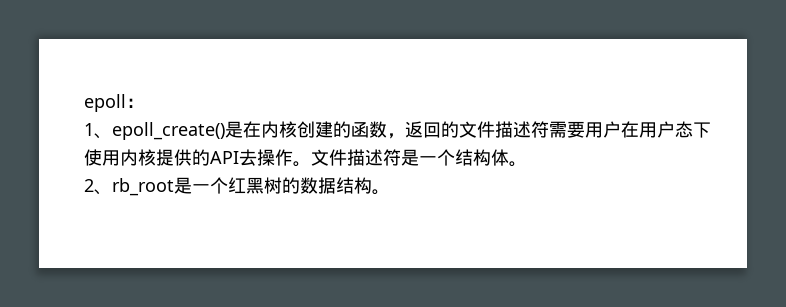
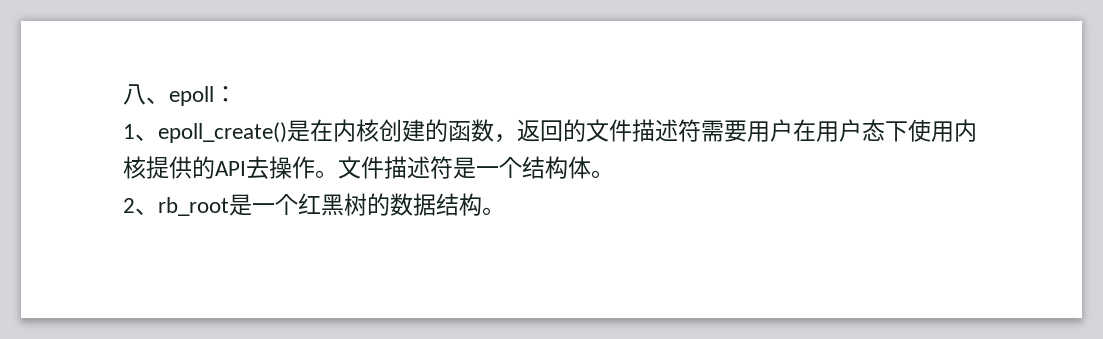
- epoll：
+ 八、epoll：

